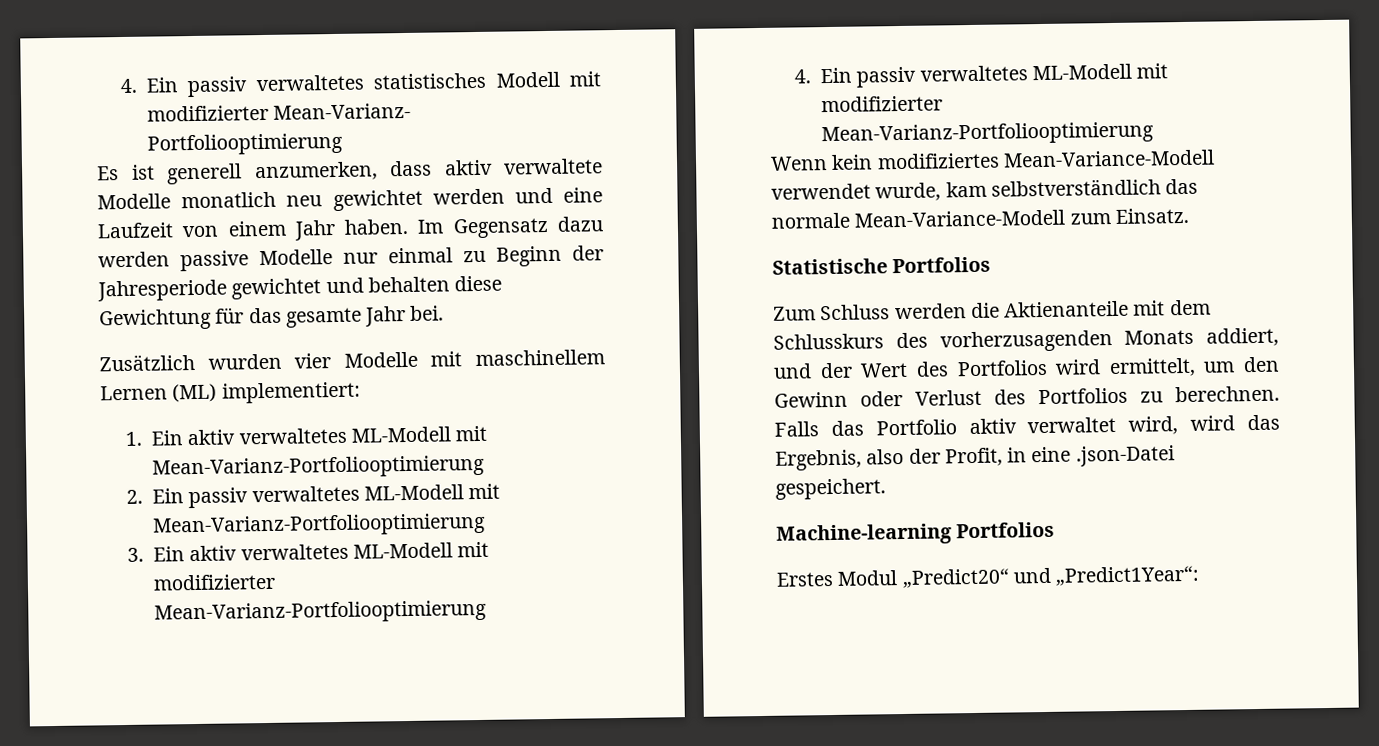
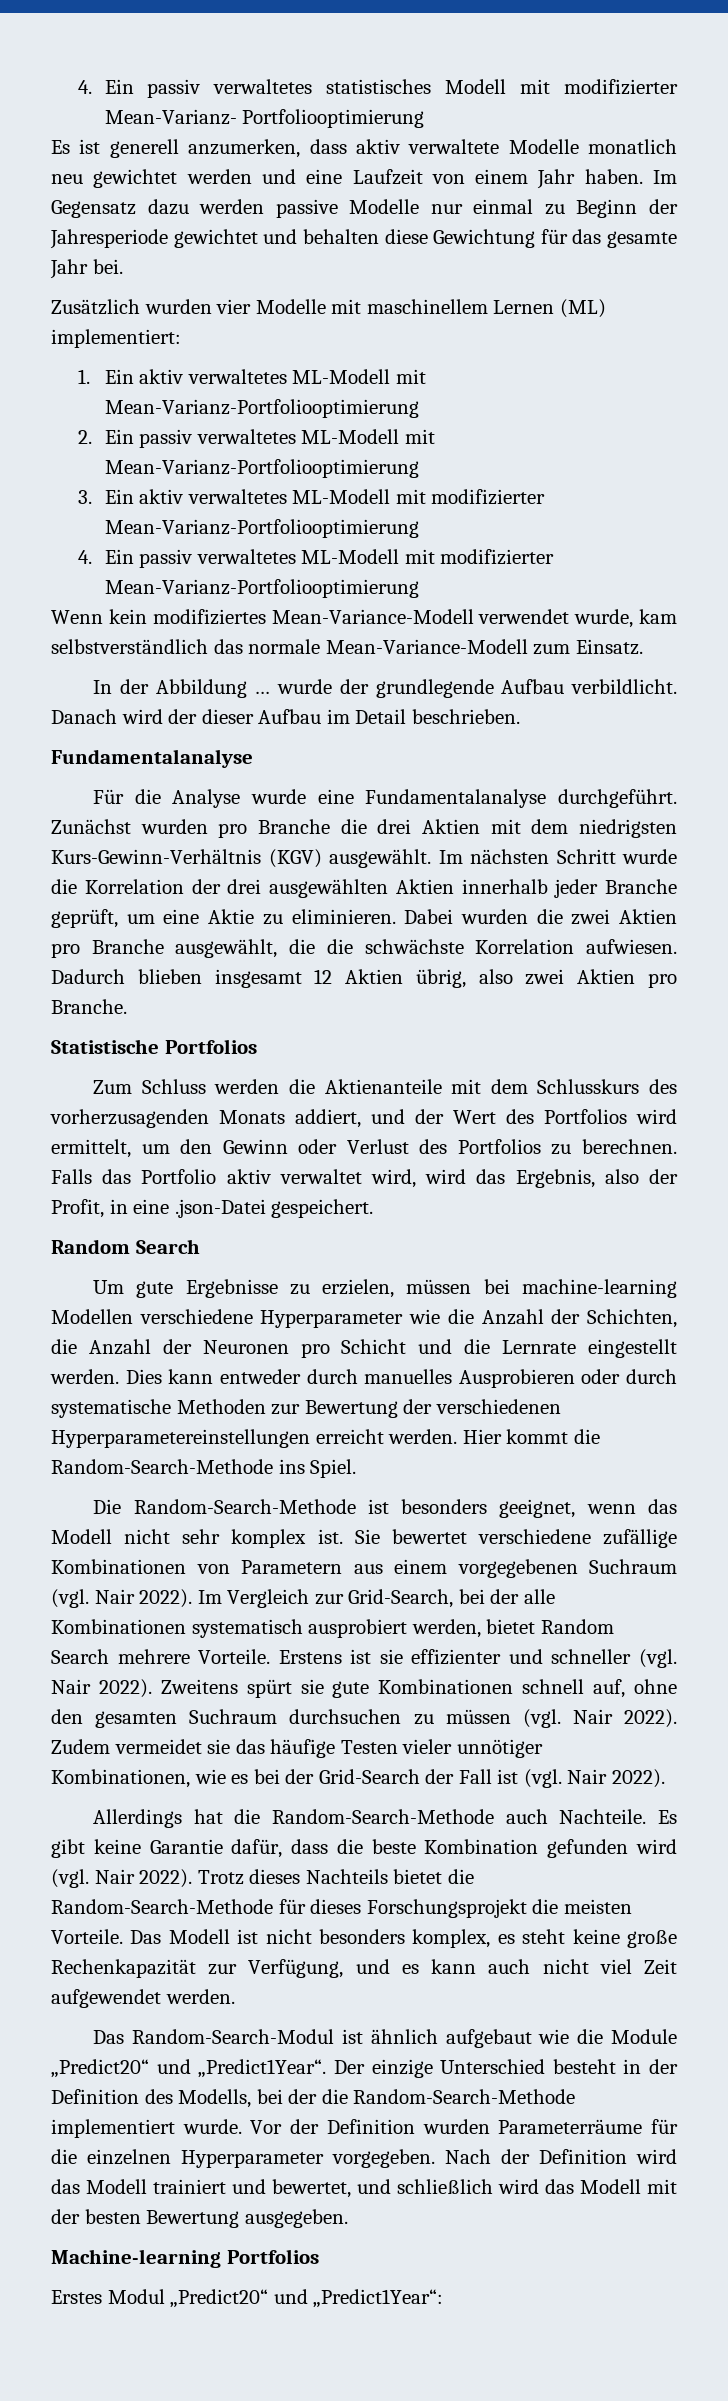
+ In der Abbildung … wurde der grundlegende Aufbau verbildlicht. Danach wird der dieser Aufbau im Detail beschrieben.
+ Fundamentalanalyse
+ Für die Analyse wurde eine Fundamentalanalyse durchgeführt. Zunächst wurden pro Branche die drei Aktien mit dem niedrigsten Kurs-Gewinn-Verhältnis (KGV) ausgewählt. Im nächsten Schritt wurde die Korrelation der drei ausgewählten Aktien innerhalb jeder Branche geprüft, um eine Aktie zu eliminieren. Dabei wurden die zwei Aktien pro Branche ausgewählt, die die schwächste Korrelation aufwiesen. Dadurch blieben insgesamt 12 Aktien übrig, also zwei Aktien pro Branche.
  Falls das Portfolio aktiv verwaltet wird, wird das Ergebnis, also der Profit, in eine .json-Datei gespeichert.
+ Random Search
+ Um gute Ergebnisse zu erzielen, müssen bei machine-learning Modellen verschiedene Hyperparameter wie die Anzahl der Schichten, die Anzahl der Neuronen pro Schicht und die Lernrate eingestellt werden. Dies kann entweder durch manuelles Ausprobieren oder durch systematische Methoden zur Bewertung der verschiedenen Hyperparametereinstellungen erreicht werden. Hier kommt die Random-Search-Methode ins Spiel.
+ Die Random-Search-Methode ist besonders geeignet, wenn das Modell nicht sehr komplex ist. Sie bewertet verschiedene zufällige Kombinationen von Parametern aus einem vorgegebenen Suchraum (vgl. Nair 2022). Im Vergleich zur Grid-Search, bei der alle Kombinationen systematisch ausprobiert werden, bietet Random Search mehrere Vorteile. Erstens ist sie effizienter und schneller (vgl. Nair 2022). Zweitens spürt sie gute Kombinationen schnell auf, ohne den gesamten Suchraum durchsuchen zu müssen (vgl. Nair 2022). Zudem vermeidet sie das häufige Testen vieler unnötiger Kombinationen, wie es bei der Grid-Search der Fall ist (vgl. Nair 2022).
+ Allerdings hat die Random-Search-Methode auch Nachteile. Es gibt keine Garantie dafür, dass die beste Kombination gefunden wird (vgl. Nair 2022). Trotz dieses Nachteils bietet die Random-Search-Methode für dieses Forschungsprojekt die meisten Vorteile. Das Modell ist nicht besonders komplex, es steht keine große Rechenkapazität zur Verfügung, und es kann auch nicht viel Zeit aufgewendet werden.
+ Das Random-Search-Modul ist ähnlich aufgebaut wie die Module „Predict20“ und „Predict1Year“. Der einzige Unterschied besteht in der Definition des Modells, bei der die Random-Search-Methode implementiert wurde. Vor der Definition wurden Parameterräume für die einzelnen Hyperparameter vorgegeben. Nach der Definition wird das Modell trainiert und bewertet, und schließlich wird das Modell mit der besten Bewertung ausgegeben.

